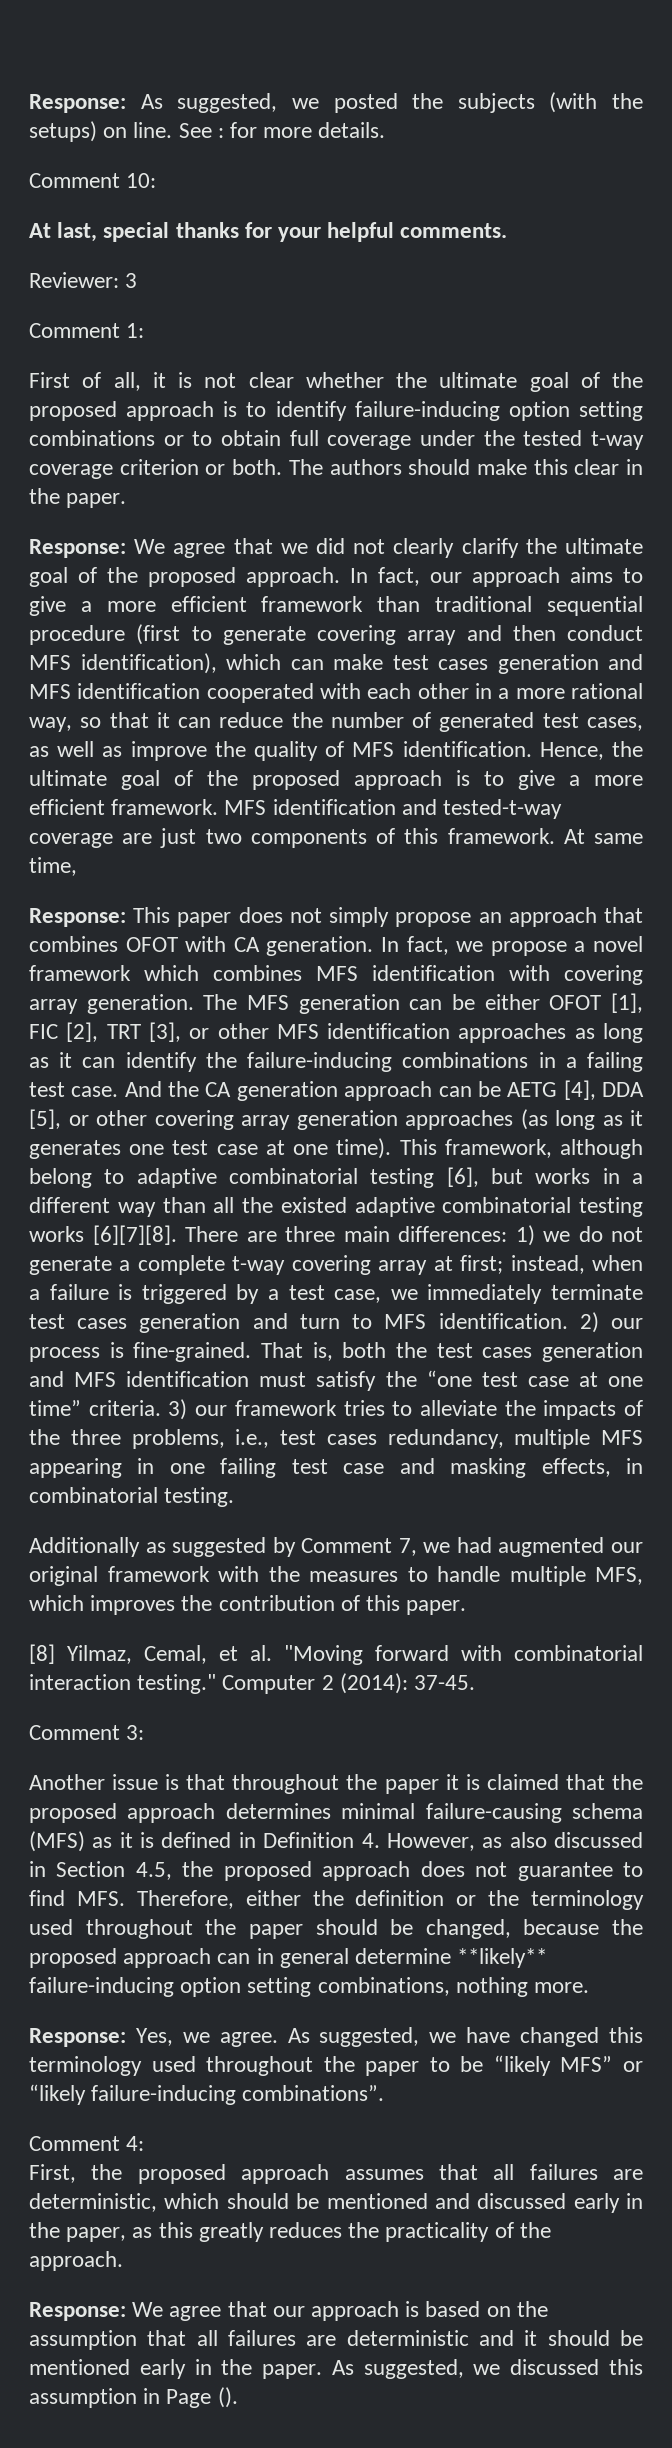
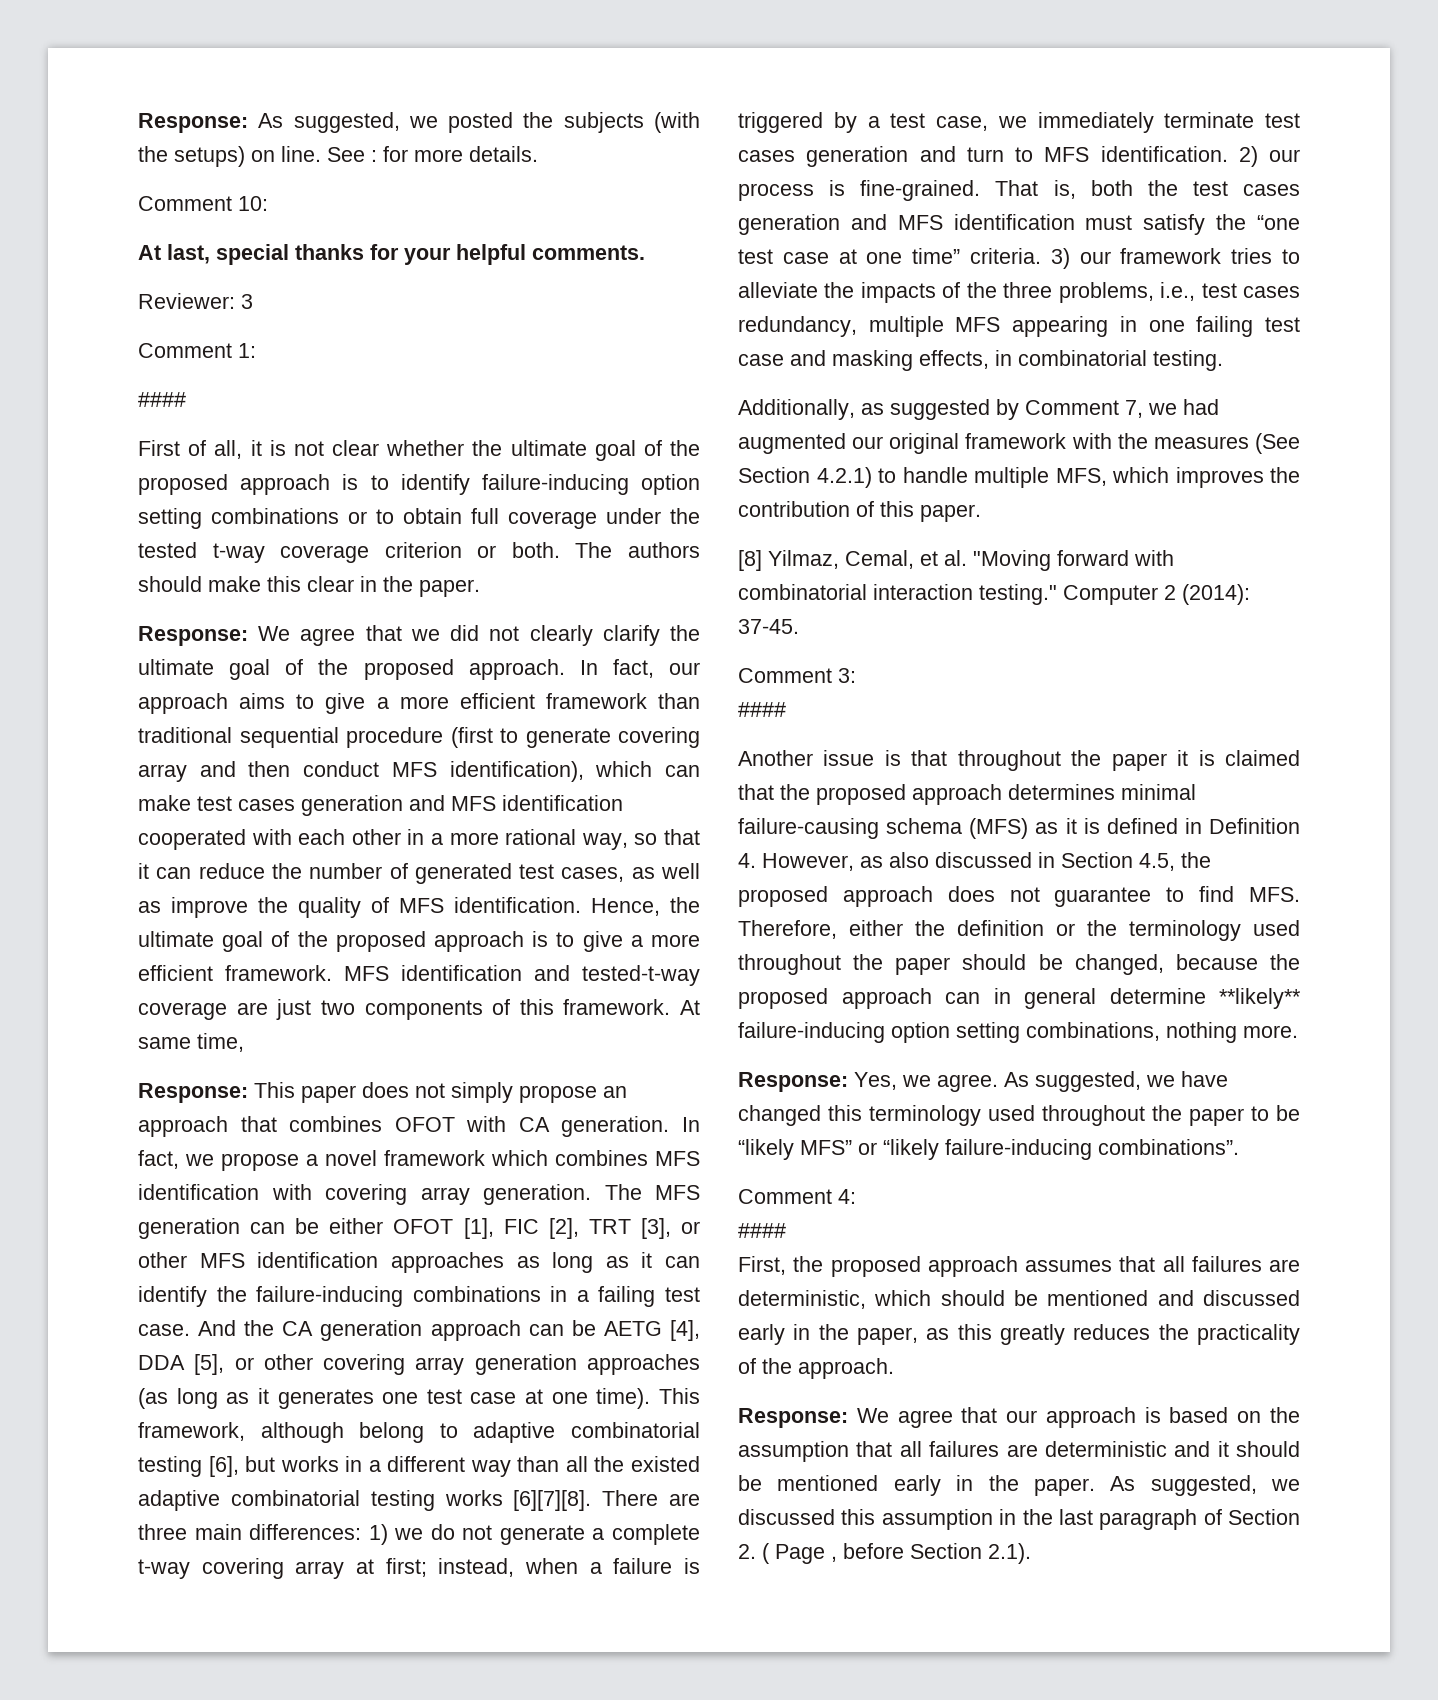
  Comment 1:
+ ####
- Additionally as suggested by Comment 7, we had augmented our original framework with the measures to handle multiple MFS, which improves the contribution of this paper.
+ Additionally, as suggested by Comment 7, we had augmented our original framework with the measures (See Section 4.2.1) to handle multiple MFS, which improves the contribution of this paper.
  Comment 3:
+ ####
  Comment 4:
+ ####
- As suggested, we discussed this assumption in Page ().
+ As suggested, we discussed this assumption in the last paragraph of Section 2. ( Page , before Section 2.1).

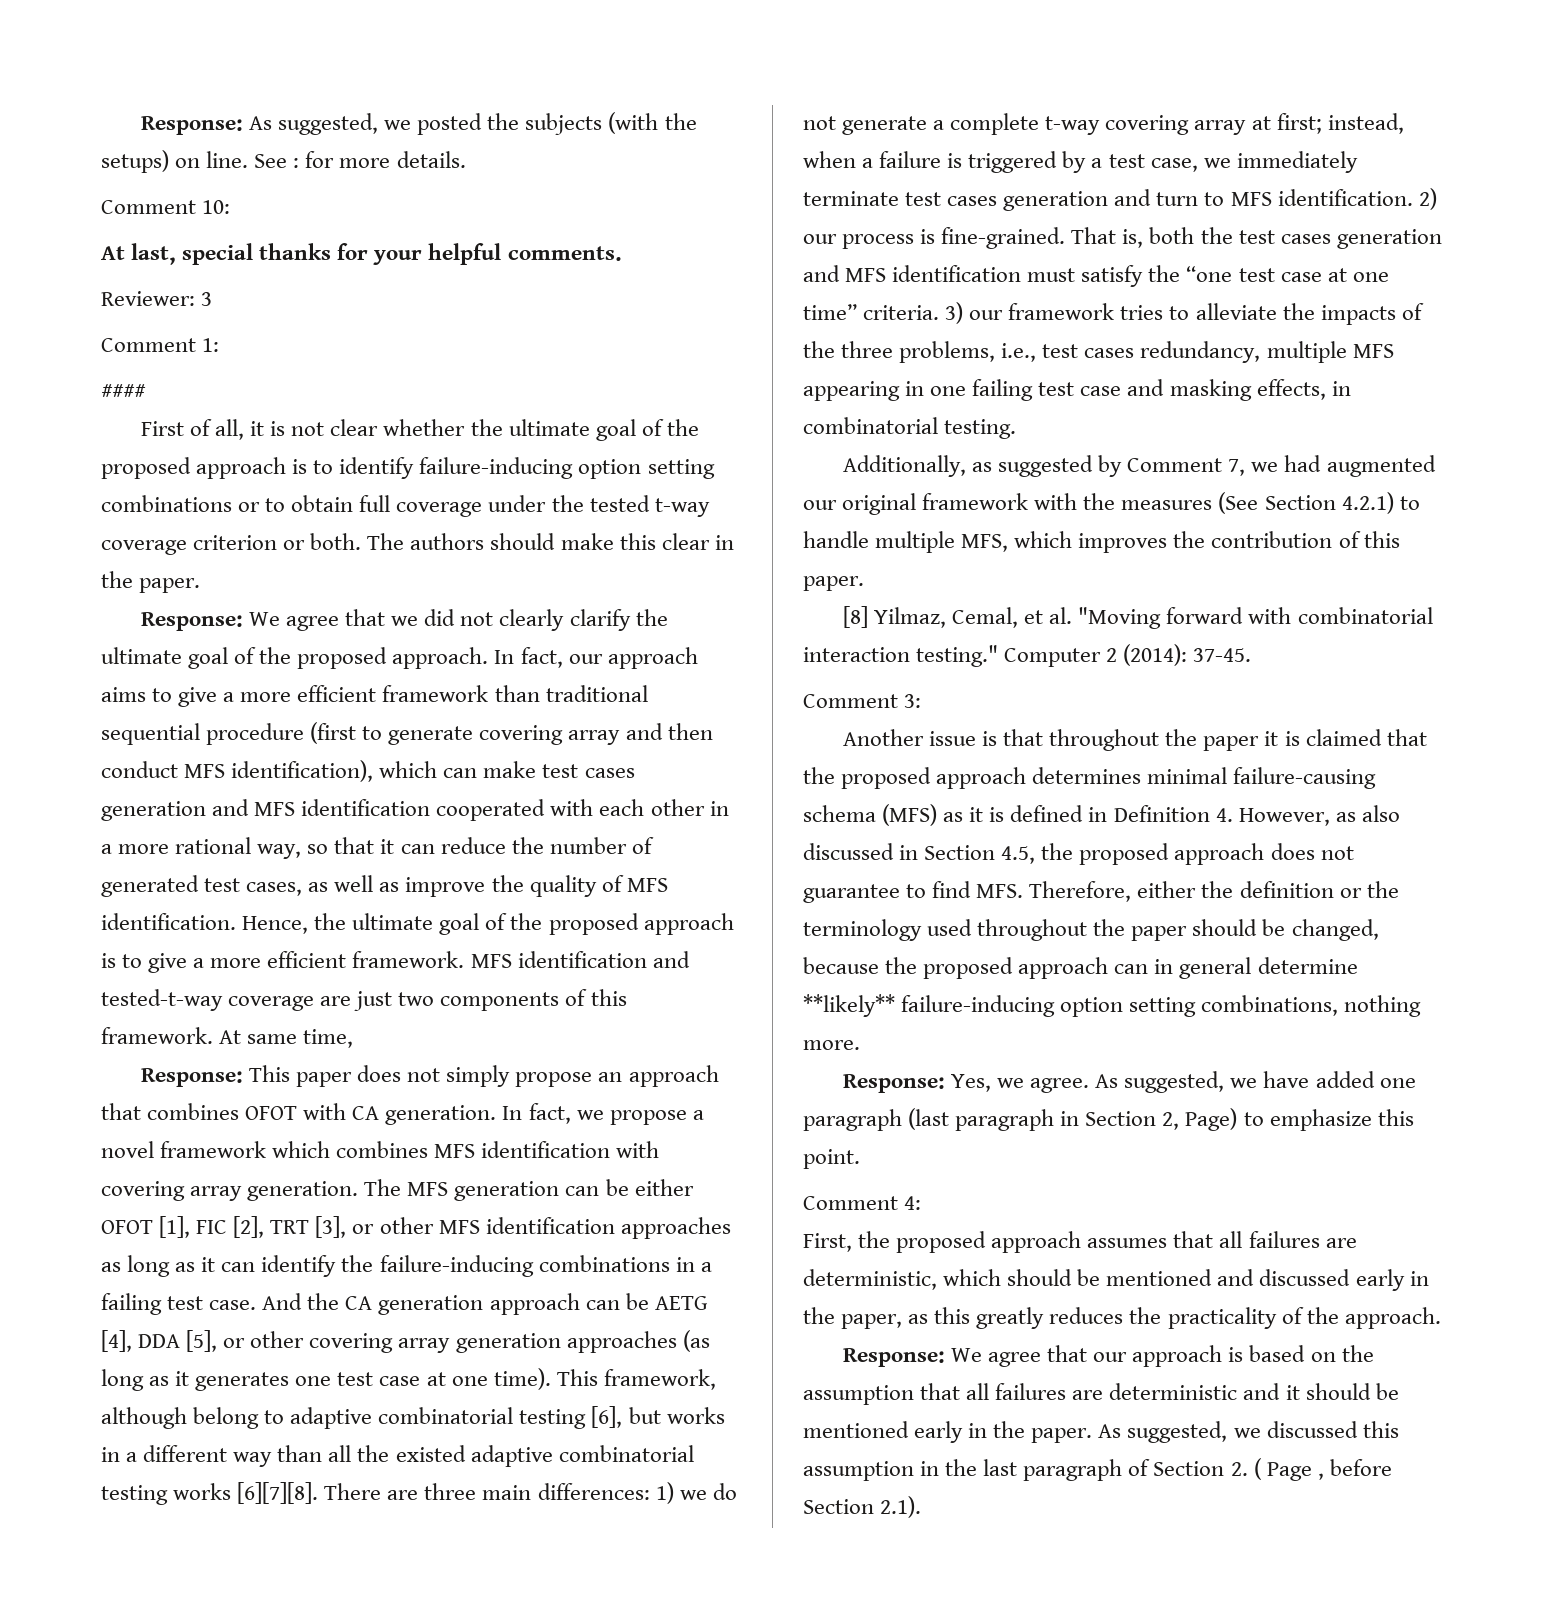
  Comment 3:
- ####
- As suggested, we have changed this terminology used throughout the paper to be “likely MFS” or “likely failure-inducing combinations”.
+ As suggested, we have added one paragraph (last paragraph in Section 2, Page) to emphasize this point.
  Comment 4:
- ####

